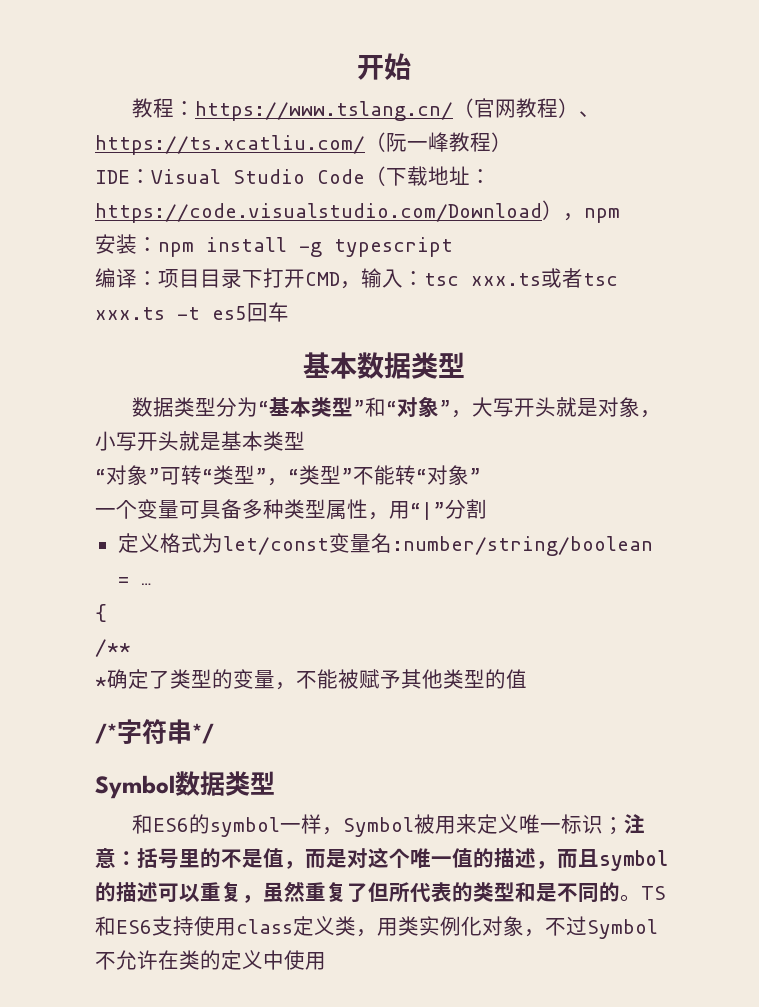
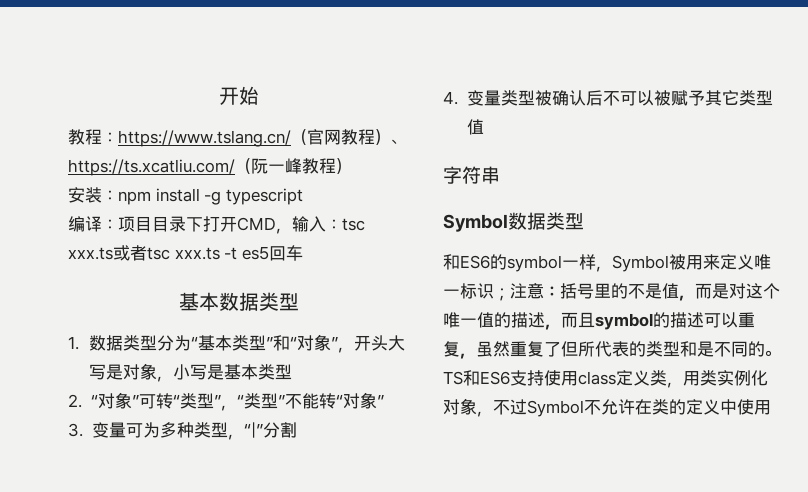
- IDE：Visual Studio Code（下载地址：https://code.visualstudio.com/Download），npm
- 数据类型分为“基本类型”和“对象”，大写开头就是对象，小写开头就是基本类型
+ 1.数据类型分为“基本类型”和“对象”，开头大写是对象，小写是基本类型
- “对象”可转“类型”，“类型”不能转“对象”
+ 2. “对象”可转“类型”，“类型”不能转“对象”
- 一个变量可具备多种类型属性，用“|”分割
- 定义格式为let/const变量名:number/string/boolean = …
- {
- /**
- *确定了类型的变量，不能被赋予其他类型的值
+ 3.变量可为多种类型，“|”分割
+ 4.变量类型被确认后不可以被赋予其它类型值
- /*字符串*/
+ 字符串

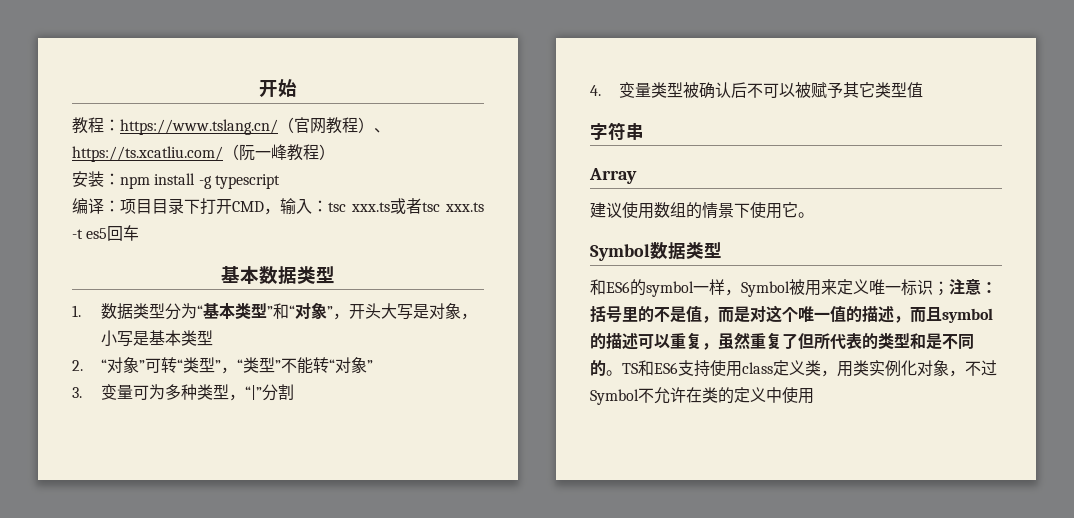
+ Array
+ 建议使用数组的情景下使用它。

